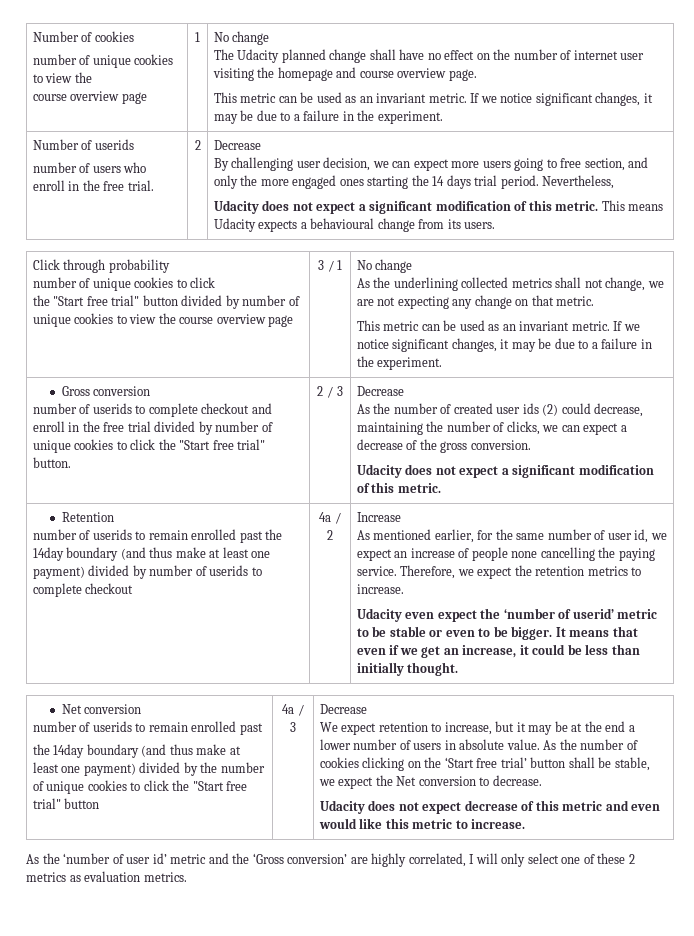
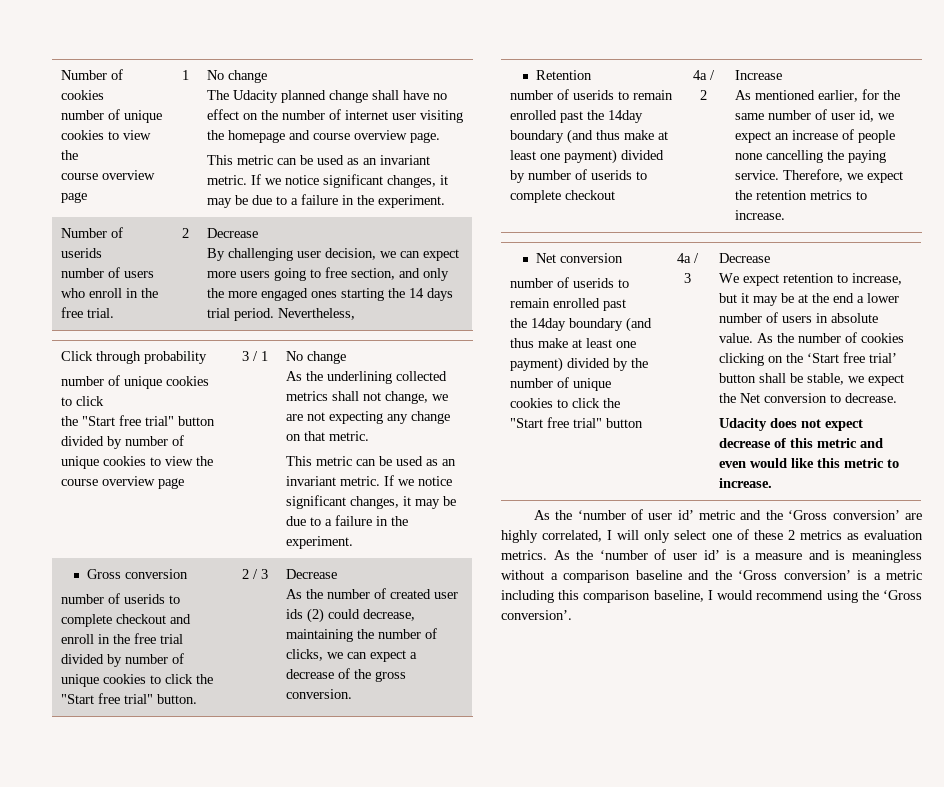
- Udacity does not expect a significant modification of this metric. This means Udacity expects a behavioural change from its users.
  As the number of created user ids (2) could decrease, maintaining the number of clicks, we can expect a decrease of the gross conversion.
- Udacity does not expect a significant modification of this metric.
- Udacity even expect the ‘number of userid’ metric to be stable or even to be bigger. It means that even if we get an increase, it could be less than initially thought.
+ As the ‘number of user id’ is a measure and is meaningless without a comparison baseline and the ‘Gross conversion’ is a metric including this comparison baseline, I would recommend using the ‘Gross conversion’.

